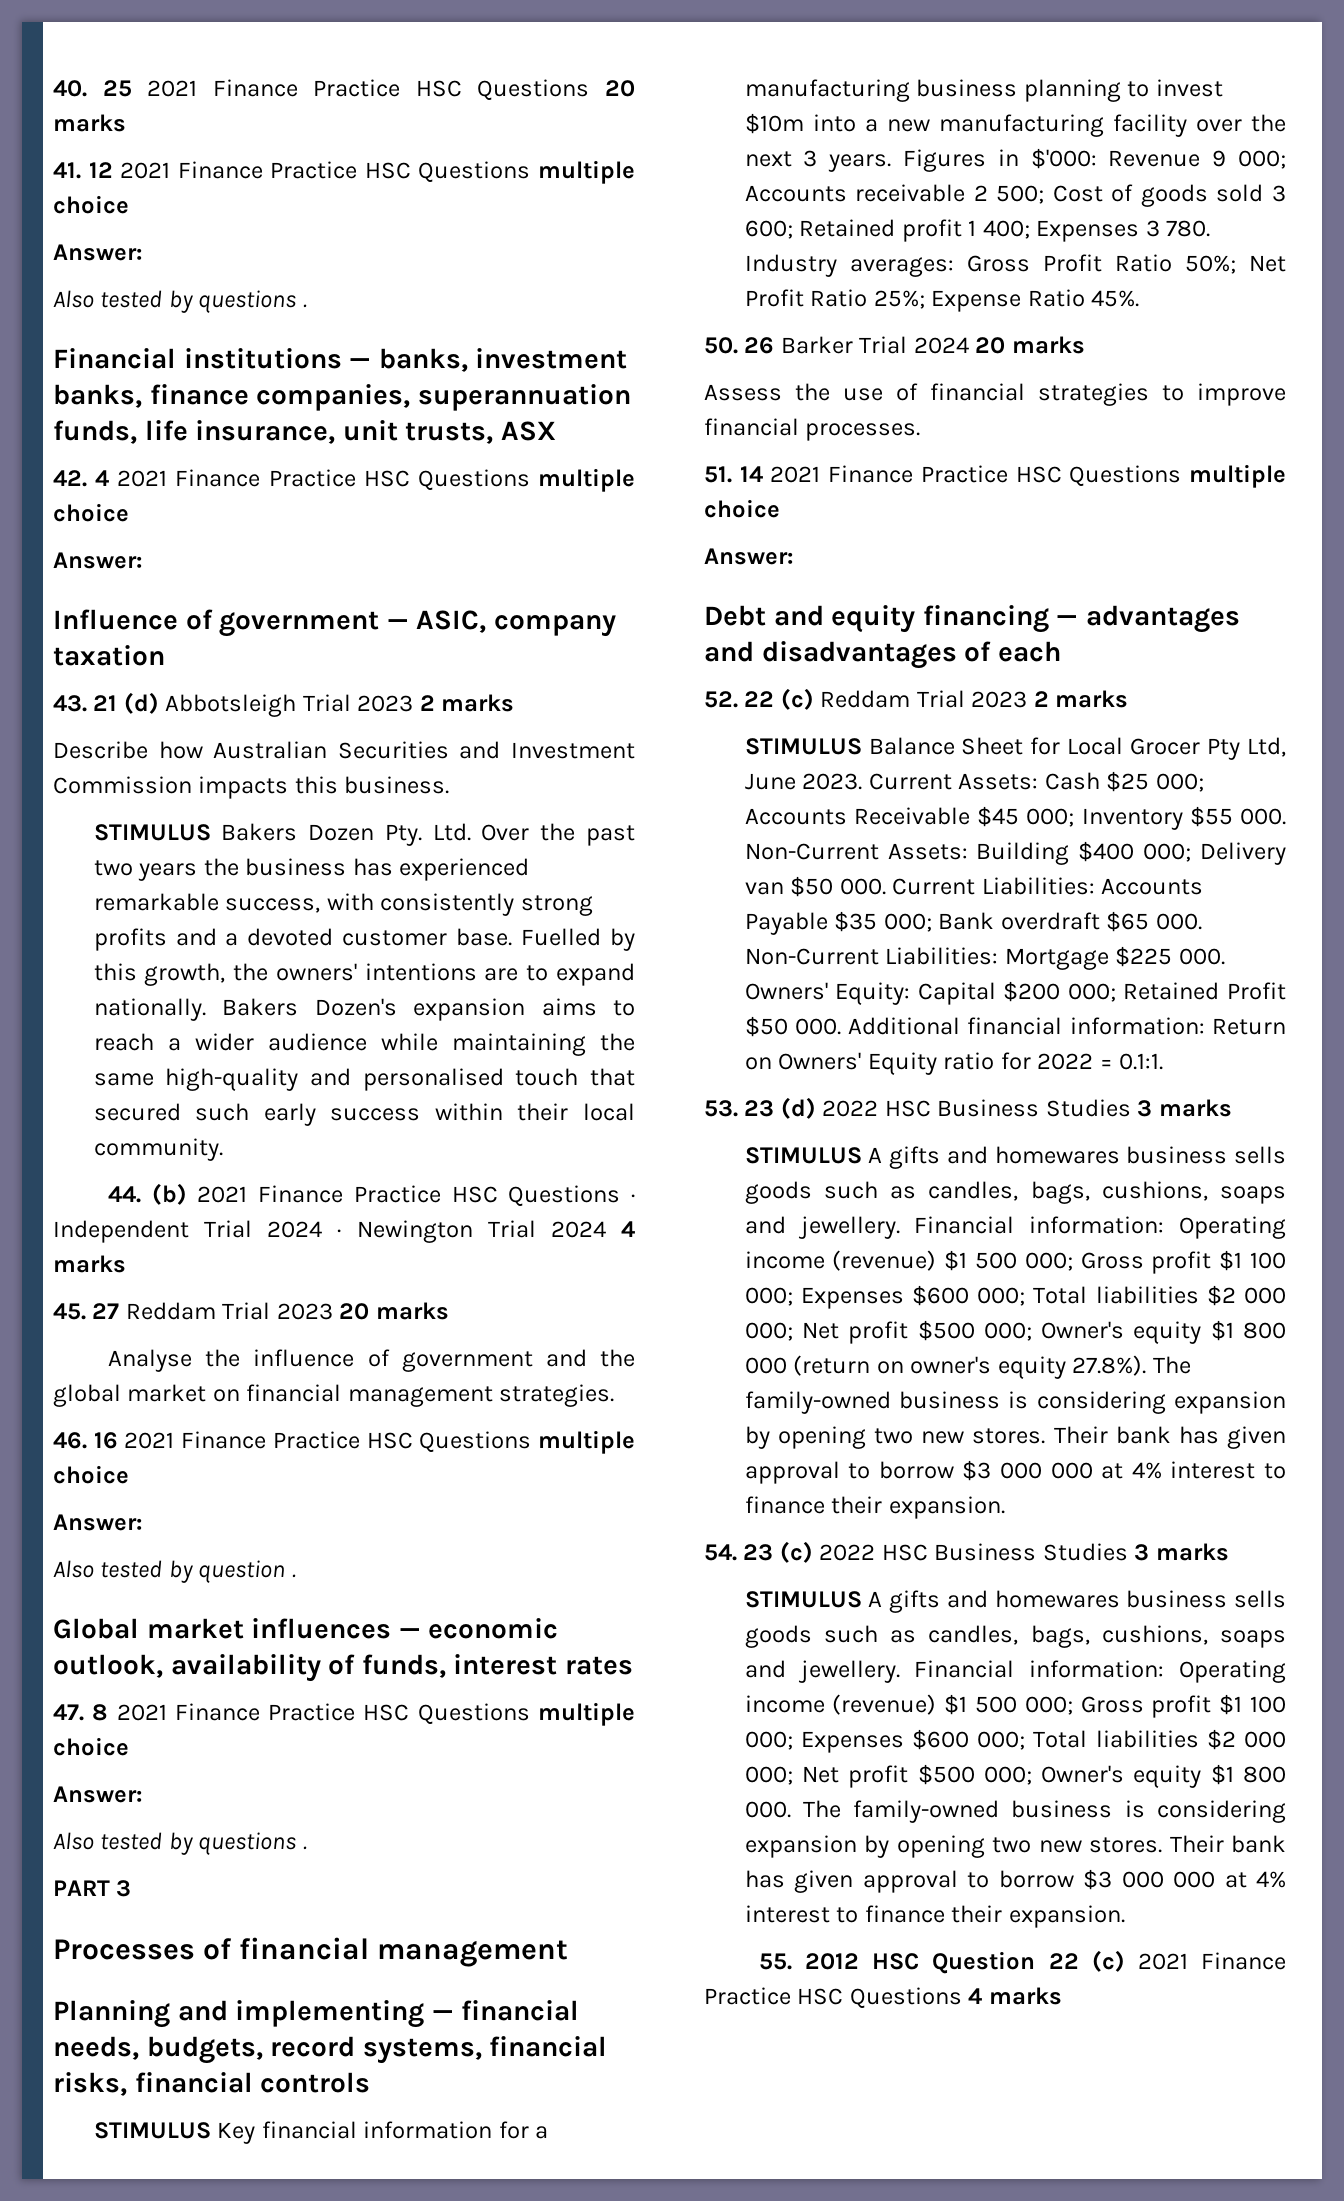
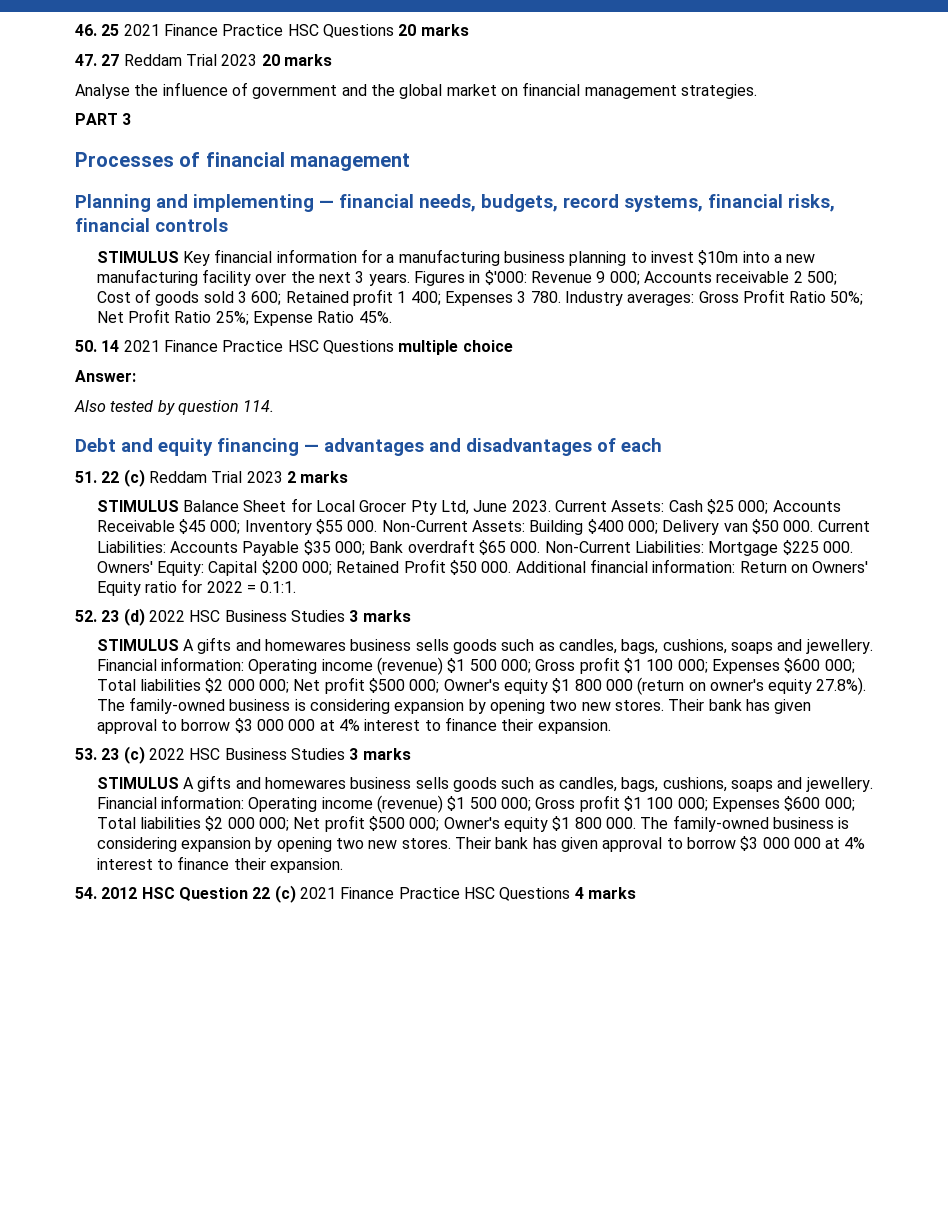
- 40. 25 2021 Finance Practice HSC Questions 20 marks
+ 46. 25 2021 Finance Practice HSC Questions 20 marks
- 41. 12 2021 Finance Practice HSC Questions multiple choice
- Answer:
- Also tested by questions .
- Financial institutions — banks, investment banks, finance companies, superannuation funds, life insurance, unit trusts, ASX
- 42. 4 2021 Finance Practice HSC Questions multiple choice
- Answer:
- Influence of government — ASIC, company taxation
- 43. 21 (d) Abbotsleigh Trial 2023 2 marks
- Describe how Australian Securities and Investment Commission impacts this business.
- STIMULUS Bakers Dozen Pty. Ltd. Over the past two years the business has experienced remarkable success, with consistently strong profits and a devoted customer base. Fuelled by this growth, the owners' intentions are to expand nationally. Bakers Dozen's expansion aims to reach a wider audience while maintaining the same high-quality and personalised touch that secured such early success within their local community.
- 44. (b) 2021 Finance Practice HSC Questions · Independent Trial 2024 · Newington Trial 2024 4 marks
- 45. 27 Reddam Trial 2023 20 marks
+ 47. 27 Reddam Trial 2023 20 marks
- 46. 16 2021 Finance Practice HSC Questions multiple choice
- Answer:
- Also tested by question .
- Global market influences — economic outlook, availability of funds, interest rates
- 47. 8 2021 Finance Practice HSC Questions multiple choice
- Answer:
- Also tested by questions .
- 50. 26 Barker Trial 2024 20 marks
- Assess the use of financial strategies to improve financial processes.
- 51. 14 2021 Finance Practice HSC Questions multiple choice
+ 50. 14 2021 Finance Practice HSC Questions multiple choice
+ Also tested by question 114.
- 52. 22 (c) Reddam Trial 2023 2 marks
+ 51. 22 (c) Reddam Trial 2023 2 marks
- 53. 23 (d) 2022 HSC Business Studies 3 marks
+ 52. 23 (d) 2022 HSC Business Studies 3 marks
- 54. 23 (c) 2022 HSC Business Studies 3 marks
+ 53. 23 (c) 2022 HSC Business Studies 3 marks
- 55. 2012 HSC Question 22 (c) 2021 Finance Practice HSC Questions 4 marks
+ 54. 2012 HSC Question 22 (c) 2021 Finance Practice HSC Questions 4 marks

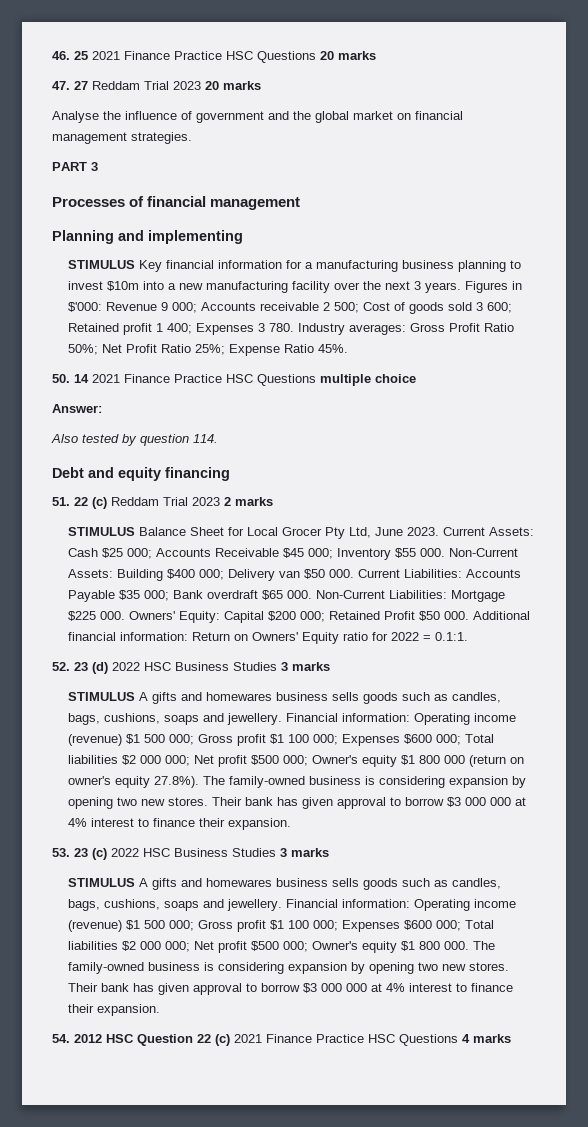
- Planning and implementing — financial needs, budgets, record systems, financial risks, financial controls
+ Planning and implementing
- Debt and equity financing — advantages and disadvantages of each
+ Debt and equity financing

